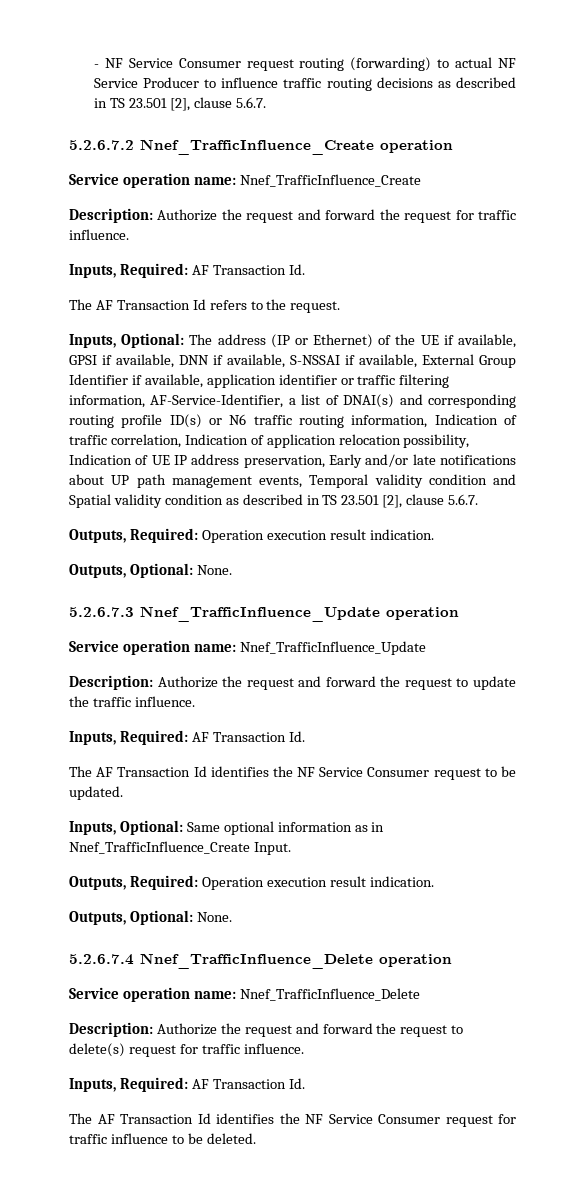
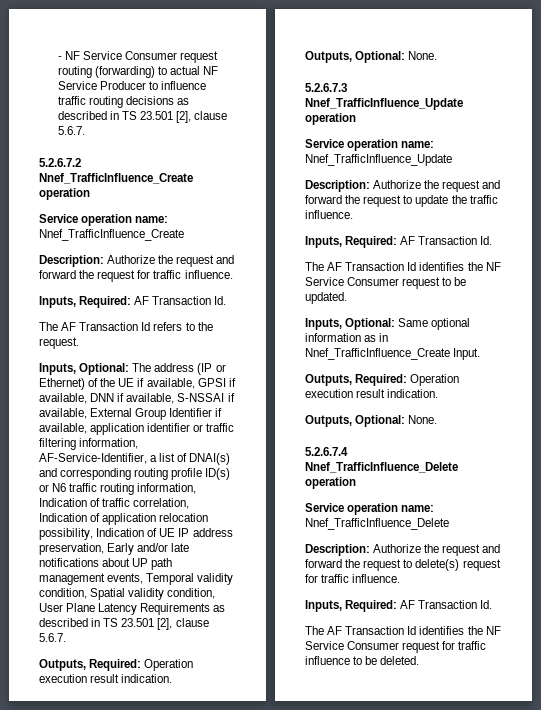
- The address (IP or Ethernet) of the UE if available, GPSI if available, DNN if available, S-NSSAI if available, External Group Identifier if available, application identifier or traffic filtering information, AF-Service-Identifier, a list of DNAI(s) and corresponding routing profile ID(s) or N6 traffic routing information, Indication of traffic correlation, Indication of application relocation possibility, Indication of UE IP address preservation, Early and/or late notifications about UP path management events, Temporal validity condition and Spatial validity condition as described in TS 23.501 [2], clause 5.6.7.
+ The address (IP or Ethernet) of the UE if available, GPSI if available, DNN if available, S-NSSAI if available, External Group Identifier if available, application identifier or traffic filtering information, AF-Service-Identifier, a list of DNAI(s) and corresponding routing profile ID(s) or N6 traffic routing information, Indication of traffic correlation, Indication of application relocation possibility, Indication of UE IP address preservation, Early and/or late notifications about UP path management events, Temporal validity condition, Spatial validity condition, User Plane Latency Requirements as described in TS 23.501 [2], clause 5.6.7.

